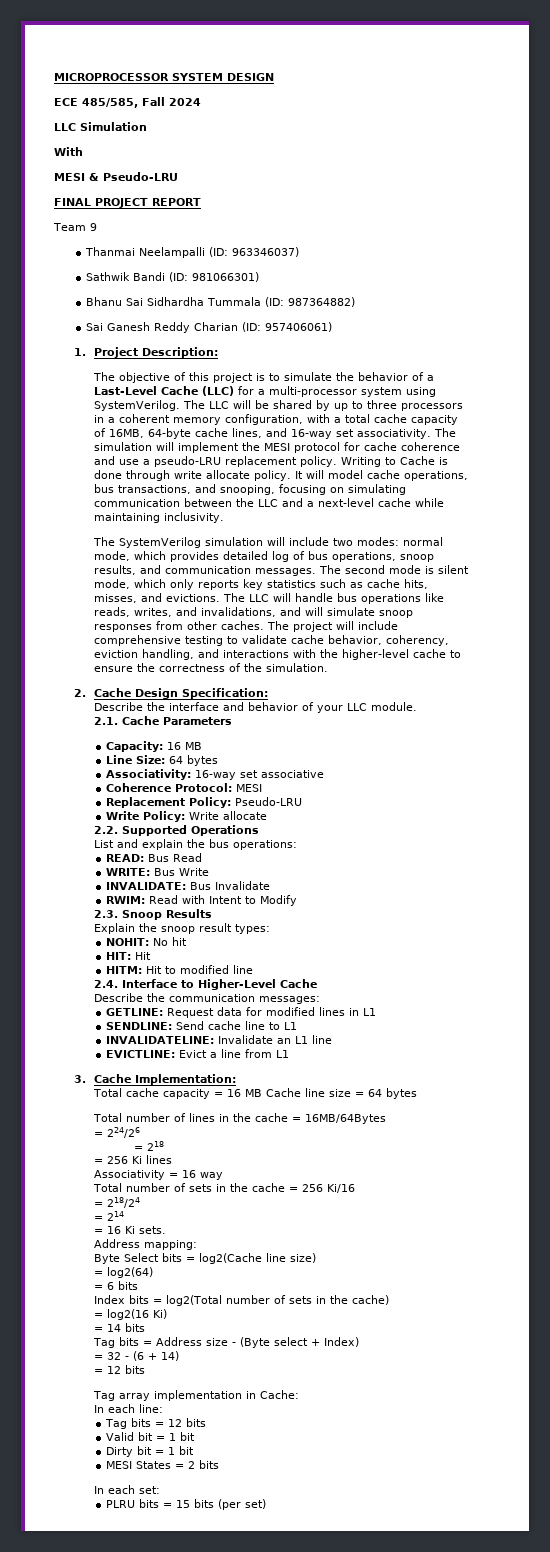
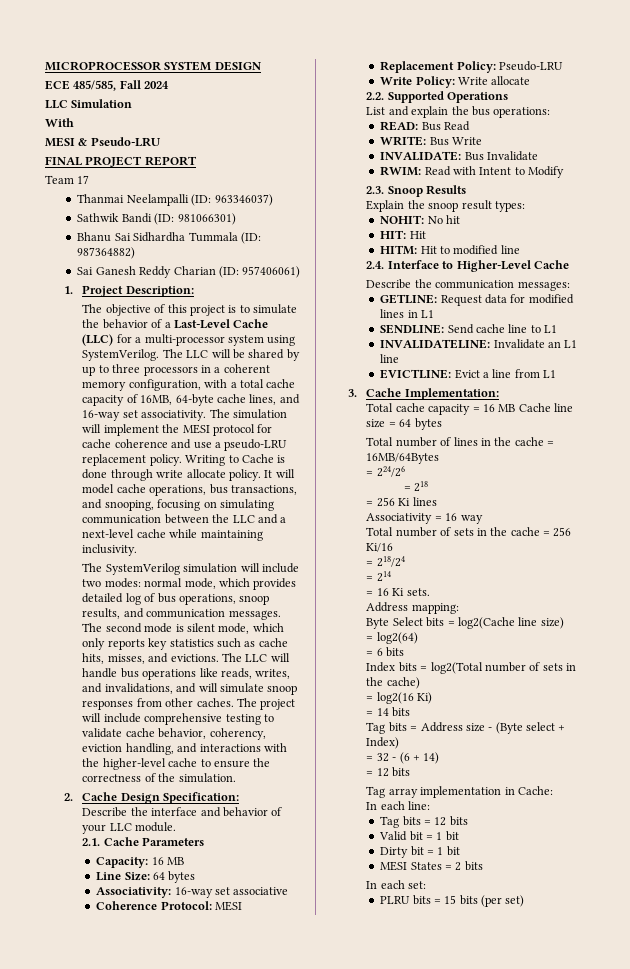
- Team 9
+ Team 17

